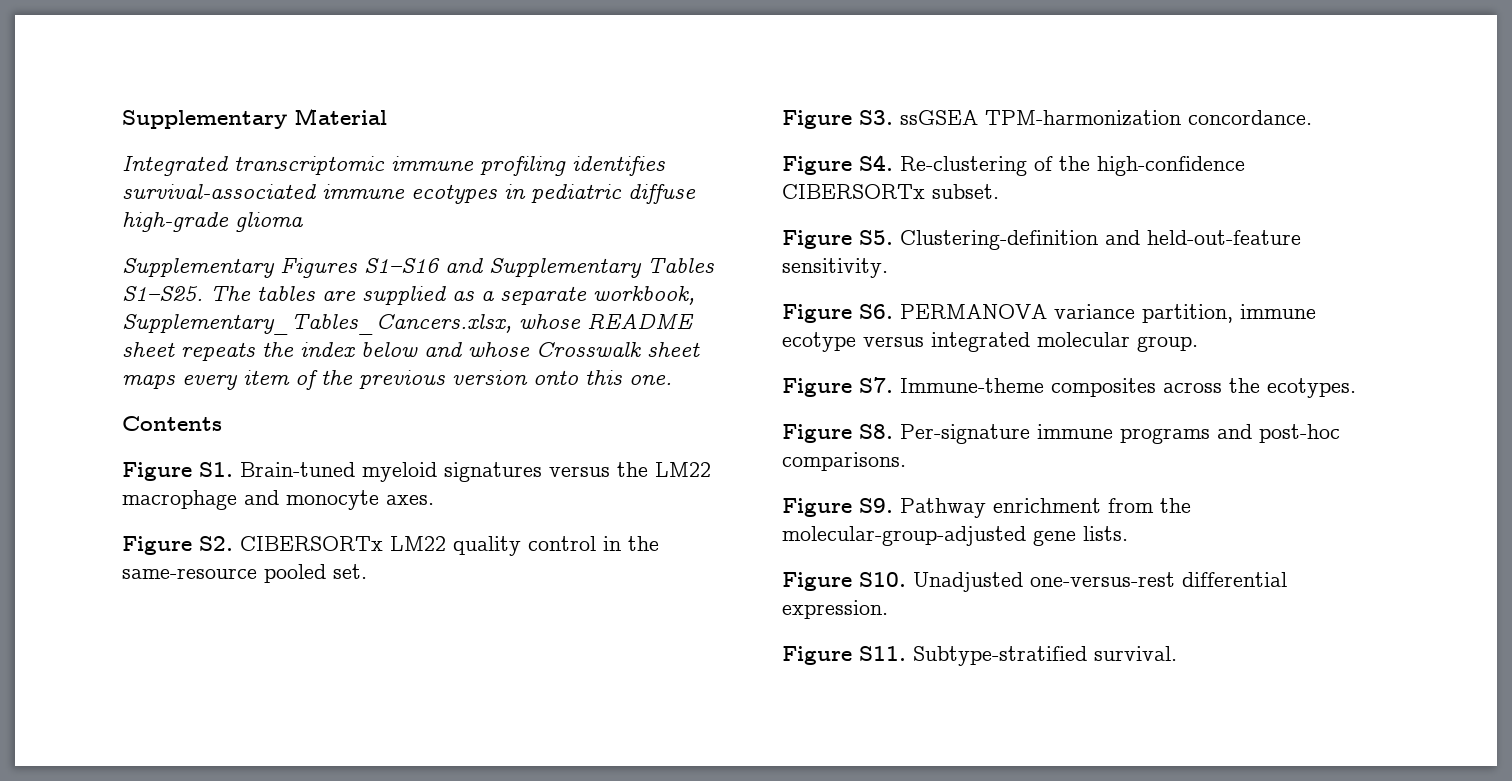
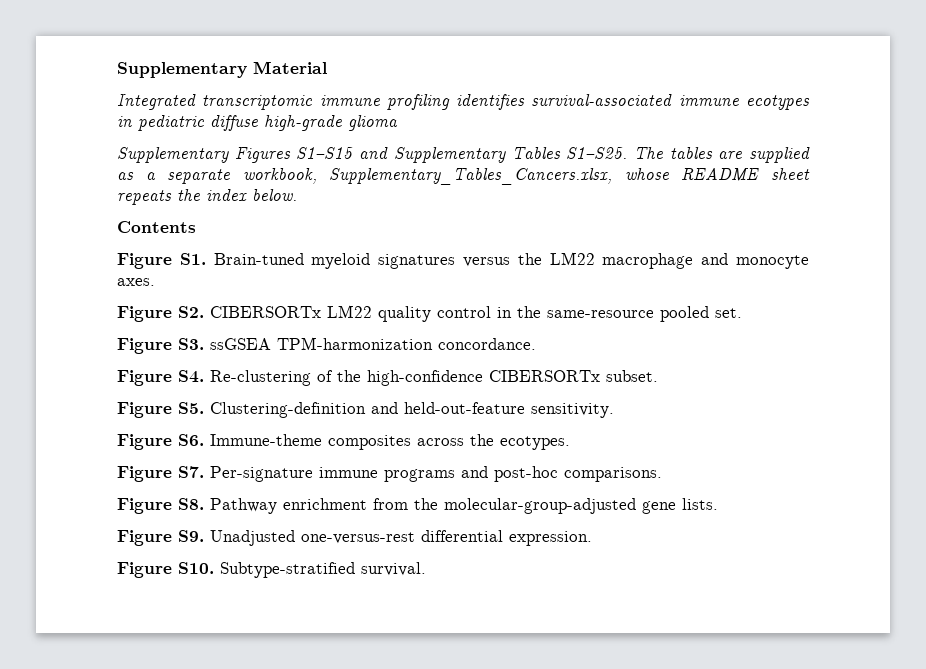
- Supplementary Figures S1–S16 and Supplementary Tables S1–S25.
+ Supplementary Figures S1–S15 and Supplementary Tables S1–S25.
- The tables are supplied as a separate workbook, Supplementary_Tables_Cancers.xlsx, whose README sheet repeats the index below and whose Crosswalk sheet maps every item of the previous version onto this one.
+ The tables are supplied as a separate workbook, Supplementary_Tables_Cancers.xlsx, whose README sheet repeats the index below.
- Figure S6. PERMANOVA variance partition, immune ecotype versus integrated molecular group.
- Figure S7. Immune-theme composites across the ecotypes.
+ Figure S6. Immune-theme composites across the ecotypes.
- Figure S8. Per-signature immune programs and post-hoc comparisons.
+ Figure S7. Per-signature immune programs and post-hoc comparisons.
- Figure S9. Pathway enrichment from the molecular-group-adjusted gene lists.
+ Figure S8. Pathway enrichment from the molecular-group-adjusted gene lists.
- Figure S10. Unadjusted one-versus-rest differential expression.
+ Figure S9. Unadjusted one-versus-rest differential expression.
- Figure S11. Subtype-stratified survival.
+ Figure S10. Subtype-stratified survival.

